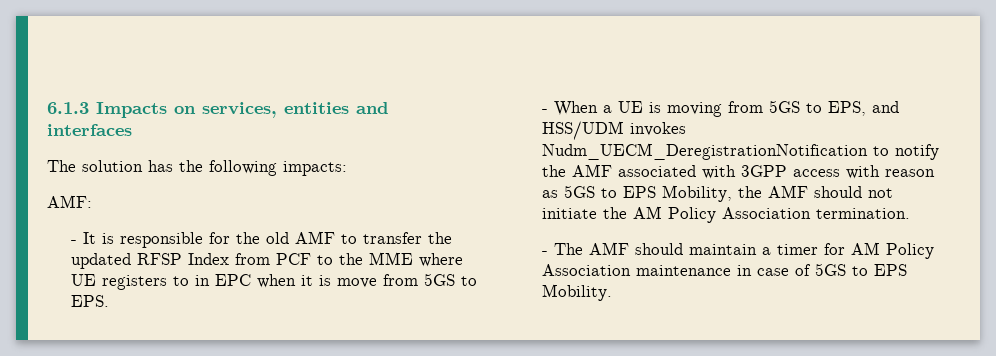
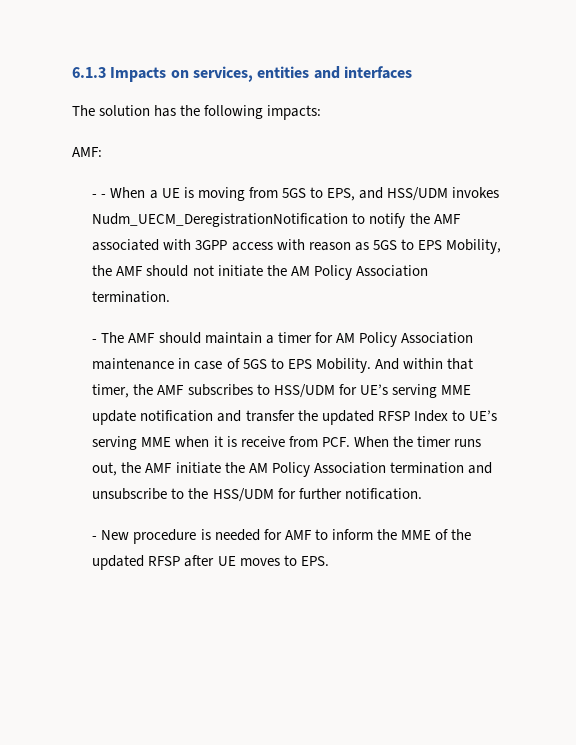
- - It is responsible for the old AMF to transfer the updated RFSP Index from PCF to the MME where UE registers to in EPC when it is move from 5GS to EPS.
- - When a UE is moving from 5GS to EPS, and HSS/UDM invokes Nudm_UECM_DeregistrationNotification to notify the AMF associated with 3GPP access with reason as 5GS to EPS Mobility, the AMF should not initiate the AM Policy Association termination.
+ - - When a UE is moving from 5GS to EPS, and HSS/UDM invokes Nudm_UECM_DeregistrationNotification to notify the AMF associated with 3GPP access with reason as 5GS to EPS Mobility, the AMF should not initiate the AM Policy Association termination.
+ And within that timer, the AMF subscribes to HSS/UDM for UE’s serving MME update notification and transfer the updated RFSP Index to UE’s serving MME when it is receive from PCF. When the timer runs out, the AMF initiate the AM Policy Association termination and unsubscribe to the HSS/UDM for further notification.
+ - New procedure is needed for AMF to inform the MME of the updated RFSP after UE moves to EPS.

